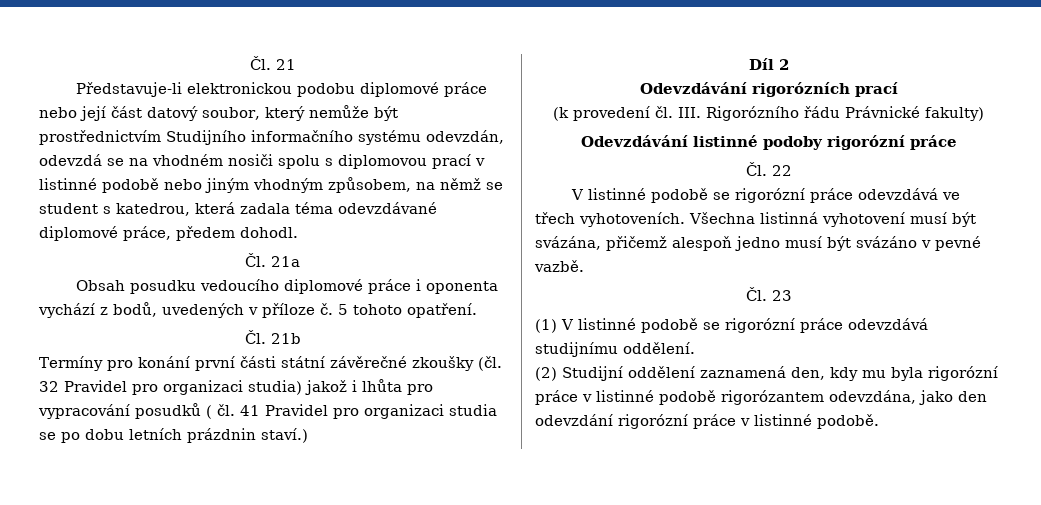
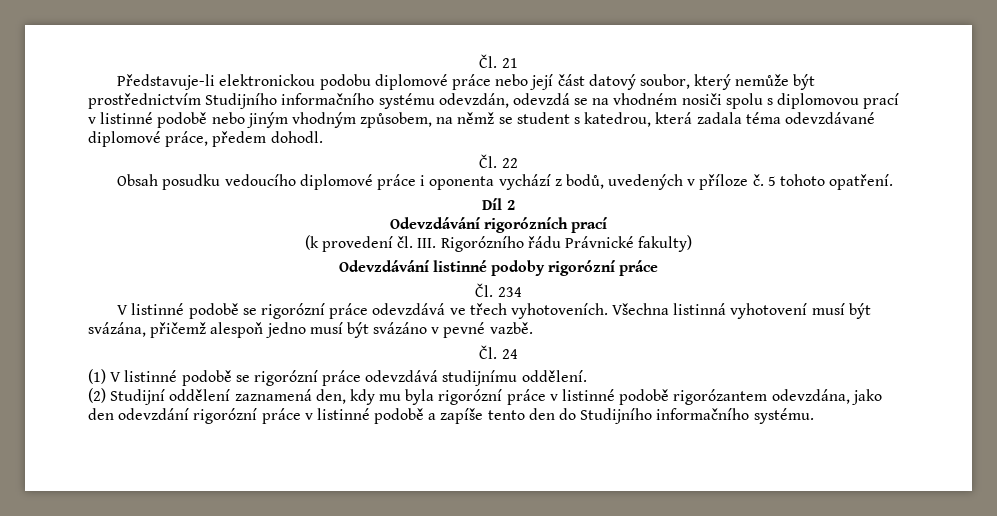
- Čl. 21a
+ Čl. 22
- Čl. 21b
- Termíny pro konání první části státní závěrečné zkoušky (čl. 32 Pravidel pro organizaci studia) jakož i lhůta pro vypracování posudků ( čl. 41 Pravidel pro organizaci studia se po dobu letních prázdnin staví.)
- Čl. 22
+ Čl. 234
- Čl. 23
+ Čl. 24
- (2) Studijní oddělení zaznamená den, kdy mu byla rigorózní práce v listinné podobě rigorózantem odevzdána, jako den odevzdání rigorózní práce v listinné podobě.
+ (2) Studijní oddělení zaznamená den, kdy mu byla rigorózní práce v listinné podobě rigorózantem odevzdána, jako den odevzdání rigorózní práce v listinné podobě a zapíše tento den do Studijního informačního systému.

